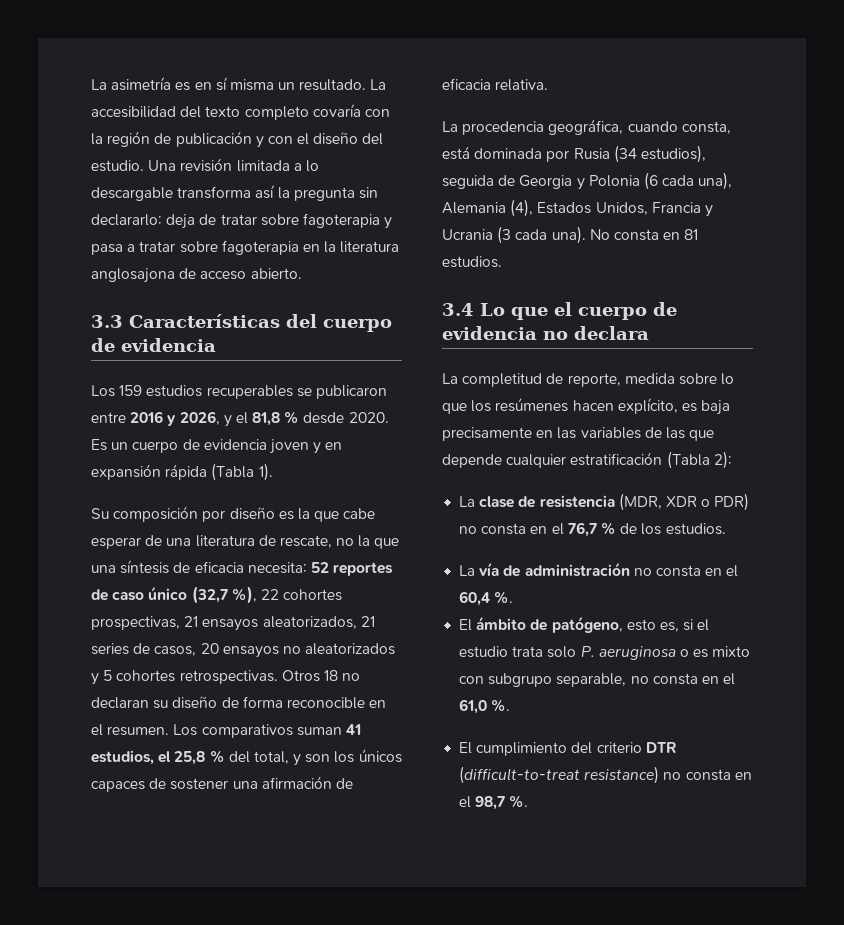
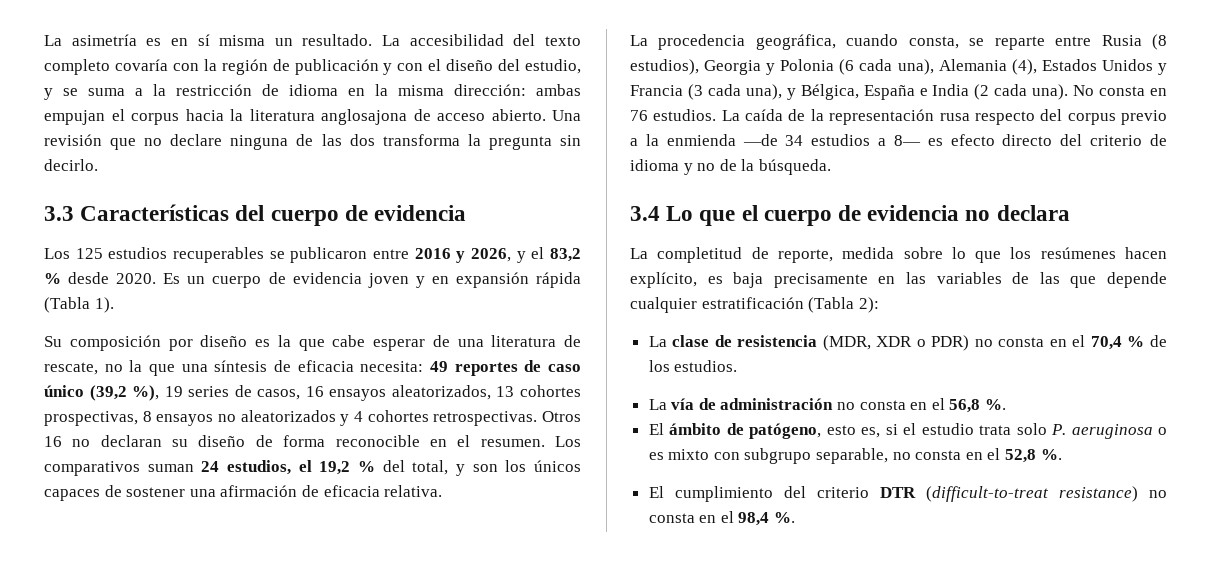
- La accesibilidad del texto completo covaría con la región de publicación y con el diseño del estudio. Una revisión limitada a lo descargable transforma así la pregunta sin declararlo: deja de tratar sobre fagoterapia y pasa a tratar sobre fagoterapia en la literatura anglosajona de acceso abierto.
+ La accesibilidad del texto completo covaría con la región de publicación y con el diseño del estudio, y se suma a la restricción de idioma en la misma dirección: ambas empujan el corpus hacia la literatura anglosajona de acceso abierto. Una revisión que no declare ninguna de las dos transforma la pregunta sin decirlo.
- Los 159 estudios recuperables se publicaron entre 2016 y 2026, y el 81,8 % desde 2020.
+ Los 125 estudios recuperables se publicaron entre 2016 y 2026, y el 83,2 % desde 2020.
- Su composición por diseño es la que cabe esperar de una literatura de rescate, no la que una síntesis de eficacia necesita: 52 reportes de caso único (32,7 %), 22 cohortes prospectivas, 21 ensayos aleatorizados, 21 series de casos, 20 ensayos no aleatorizados y 5 cohortes retrospectivas.
+ Su composición por diseño es la que cabe esperar de una literatura de rescate, no la que una síntesis de eficacia necesita: 49 reportes de caso único (39,2 %), 19 series de casos, 16 ensayos aleatorizados, 13 cohortes prospectivas, 8 ensayos no aleatorizados y 4 cohortes retrospectivas.
- Otros 18 no declaran su diseño de forma reconocible en el resumen.
+ Otros 16 no declaran su diseño de forma reconocible en el resumen.
- Los comparativos suman 41 estudios, el 25,8 % del total, y son los únicos capaces de sostener una afirmación de eficacia relativa.
+ Los comparativos suman 24 estudios, el 19,2 % del total, y son los únicos capaces de sostener una afirmación de eficacia relativa.
- La procedencia geográfica, cuando consta, está dominada por Rusia (34 estudios), seguida de Georgia y Polonia (6 cada una), Alemania (4), Estados Unidos, Francia y Ucrania (3 cada una).
+ La procedencia geográfica, cuando consta, se reparte entre Rusia (8 estudios), Georgia y Polonia (6 cada una), Alemania (4), Estados Unidos y Francia (3 cada una), y Bélgica, España e India (2 cada una).
- No consta en 81 estudios.
+ No consta en 76 estudios. La caída de la representación rusa respecto del corpus previo a la enmienda —de 34 estudios a 8— es efecto directo del criterio de idioma y no de la búsqueda.
- La clase de resistencia (MDR, XDR o PDR) no consta en el 76,7 % de los estudios.
+ La clase de resistencia (MDR, XDR o PDR) no consta en el 70,4 % de los estudios.
- La vía de administración no consta en el 60,4 %.
+ La vía de administración no consta en el 56,8 %.
- El ámbito de patógeno, esto es, si el estudio trata solo P. aeruginosa o es mixto con subgrupo separable, no consta en el 61,0 %.
+ El ámbito de patógeno, esto es, si el estudio trata solo P. aeruginosa o es mixto con subgrupo separable, no consta en el 52,8 %.
- El cumplimiento del criterio DTR (difficult-to-treat resistance) no consta en el 98,7 %.
+ El cumplimiento del criterio DTR (difficult-to-treat resistance) no consta en el 98,4 %.

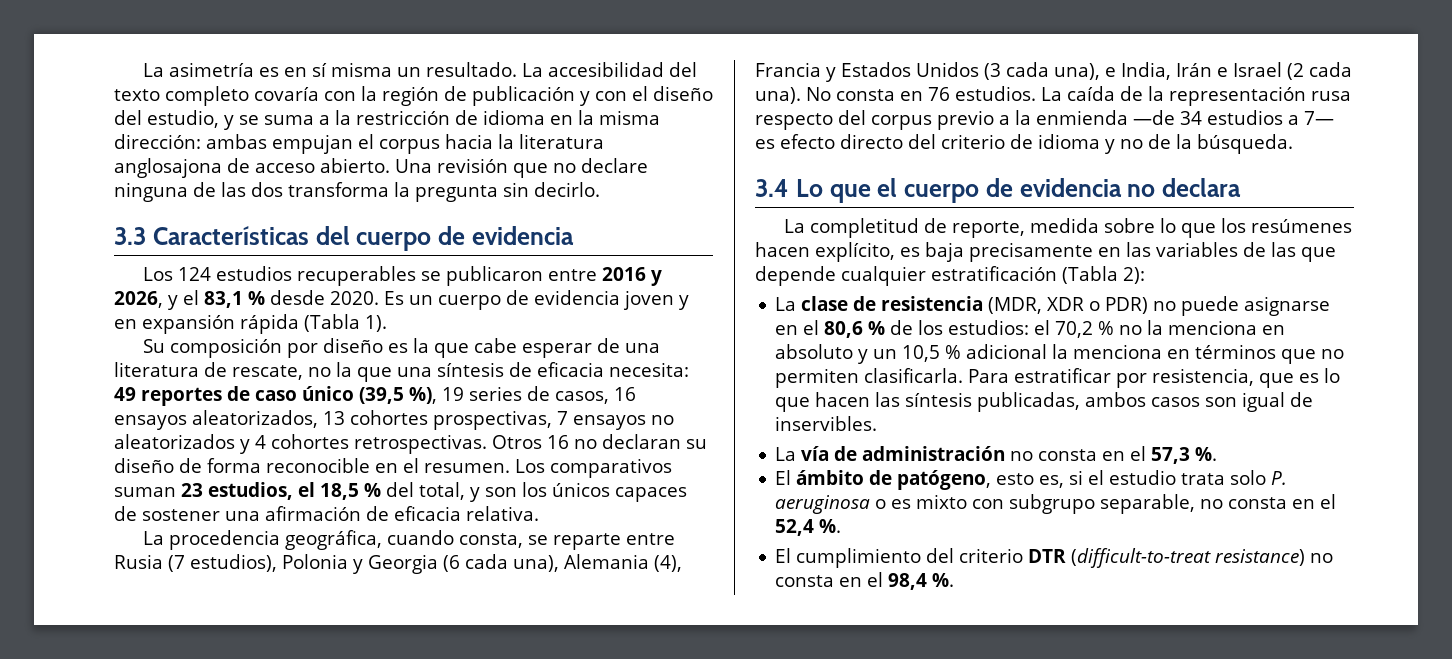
- Los 125 estudios recuperables se publicaron entre 2016 y 2026, y el 83,2 % desde 2020.
+ Los 124 estudios recuperables se publicaron entre 2016 y 2026, y el 83,1 % desde 2020.
- Su composición por diseño es la que cabe esperar de una literatura de rescate, no la que una síntesis de eficacia necesita: 49 reportes de caso único (39,2 %), 19 series de casos, 16 ensayos aleatorizados, 13 cohortes prospectivas, 8 ensayos no aleatorizados y 4 cohortes retrospectivas.
+ Su composición por diseño es la que cabe esperar de una literatura de rescate, no la que una síntesis de eficacia necesita: 49 reportes de caso único (39,5 %), 19 series de casos, 16 ensayos aleatorizados, 13 cohortes prospectivas, 7 ensayos no aleatorizados y 4 cohortes retrospectivas.
- Los comparativos suman 24 estudios, el 19,2 % del total, y son los únicos capaces de sostener una afirmación de eficacia relativa.
+ Los comparativos suman 23 estudios, el 18,5 % del total, y son los únicos capaces de sostener una afirmación de eficacia relativa.
- La procedencia geográfica, cuando consta, se reparte entre Rusia (8 estudios), Georgia y Polonia (6 cada una), Alemania (4), Estados Unidos y Francia (3 cada una), y Bélgica, España e India (2 cada una).
+ La procedencia geográfica, cuando consta, se reparte entre Rusia (7 estudios), Polonia y Georgia (6 cada una), Alemania (4), Francia y Estados Unidos (3 cada una), e India, Irán e Israel (2 cada una).
- La caída de la representación rusa respecto del corpus previo a la enmienda —de 34 estudios a 8— es efecto directo del criterio de idioma y no de la búsqueda.
+ La caída de la representación rusa respecto del corpus previo a la enmienda —de 34 estudios a 7— es efecto directo del criterio de idioma y no de la búsqueda.
- La clase de resistencia (MDR, XDR o PDR) no consta en el 70,4 % de los estudios.
+ La clase de resistencia (MDR, XDR o PDR) no puede asignarse en el 80,6 % de los estudios: el 70,2 % no la menciona en absoluto y un 10,5 % adicional la menciona en términos que no permiten clasificarla. Para estratificar por resistencia, que es lo que hacen las síntesis publicadas, ambos casos son igual de inservibles.
- La vía de administración no consta en el 56,8 %.
+ La vía de administración no consta en el 57,3 %.
- El ámbito de patógeno, esto es, si el estudio trata solo P. aeruginosa o es mixto con subgrupo separable, no consta en el 52,8 %.
+ El ámbito de patógeno, esto es, si el estudio trata solo P. aeruginosa o es mixto con subgrupo separable, no consta en el 52,4 %.

